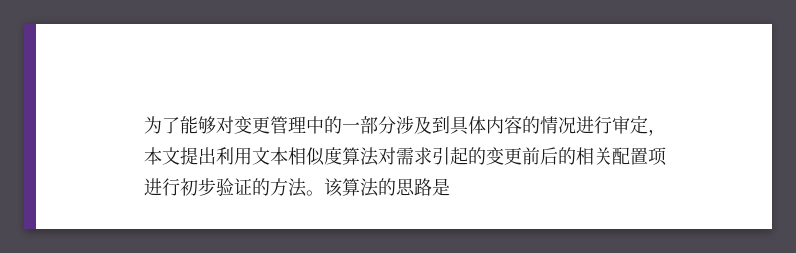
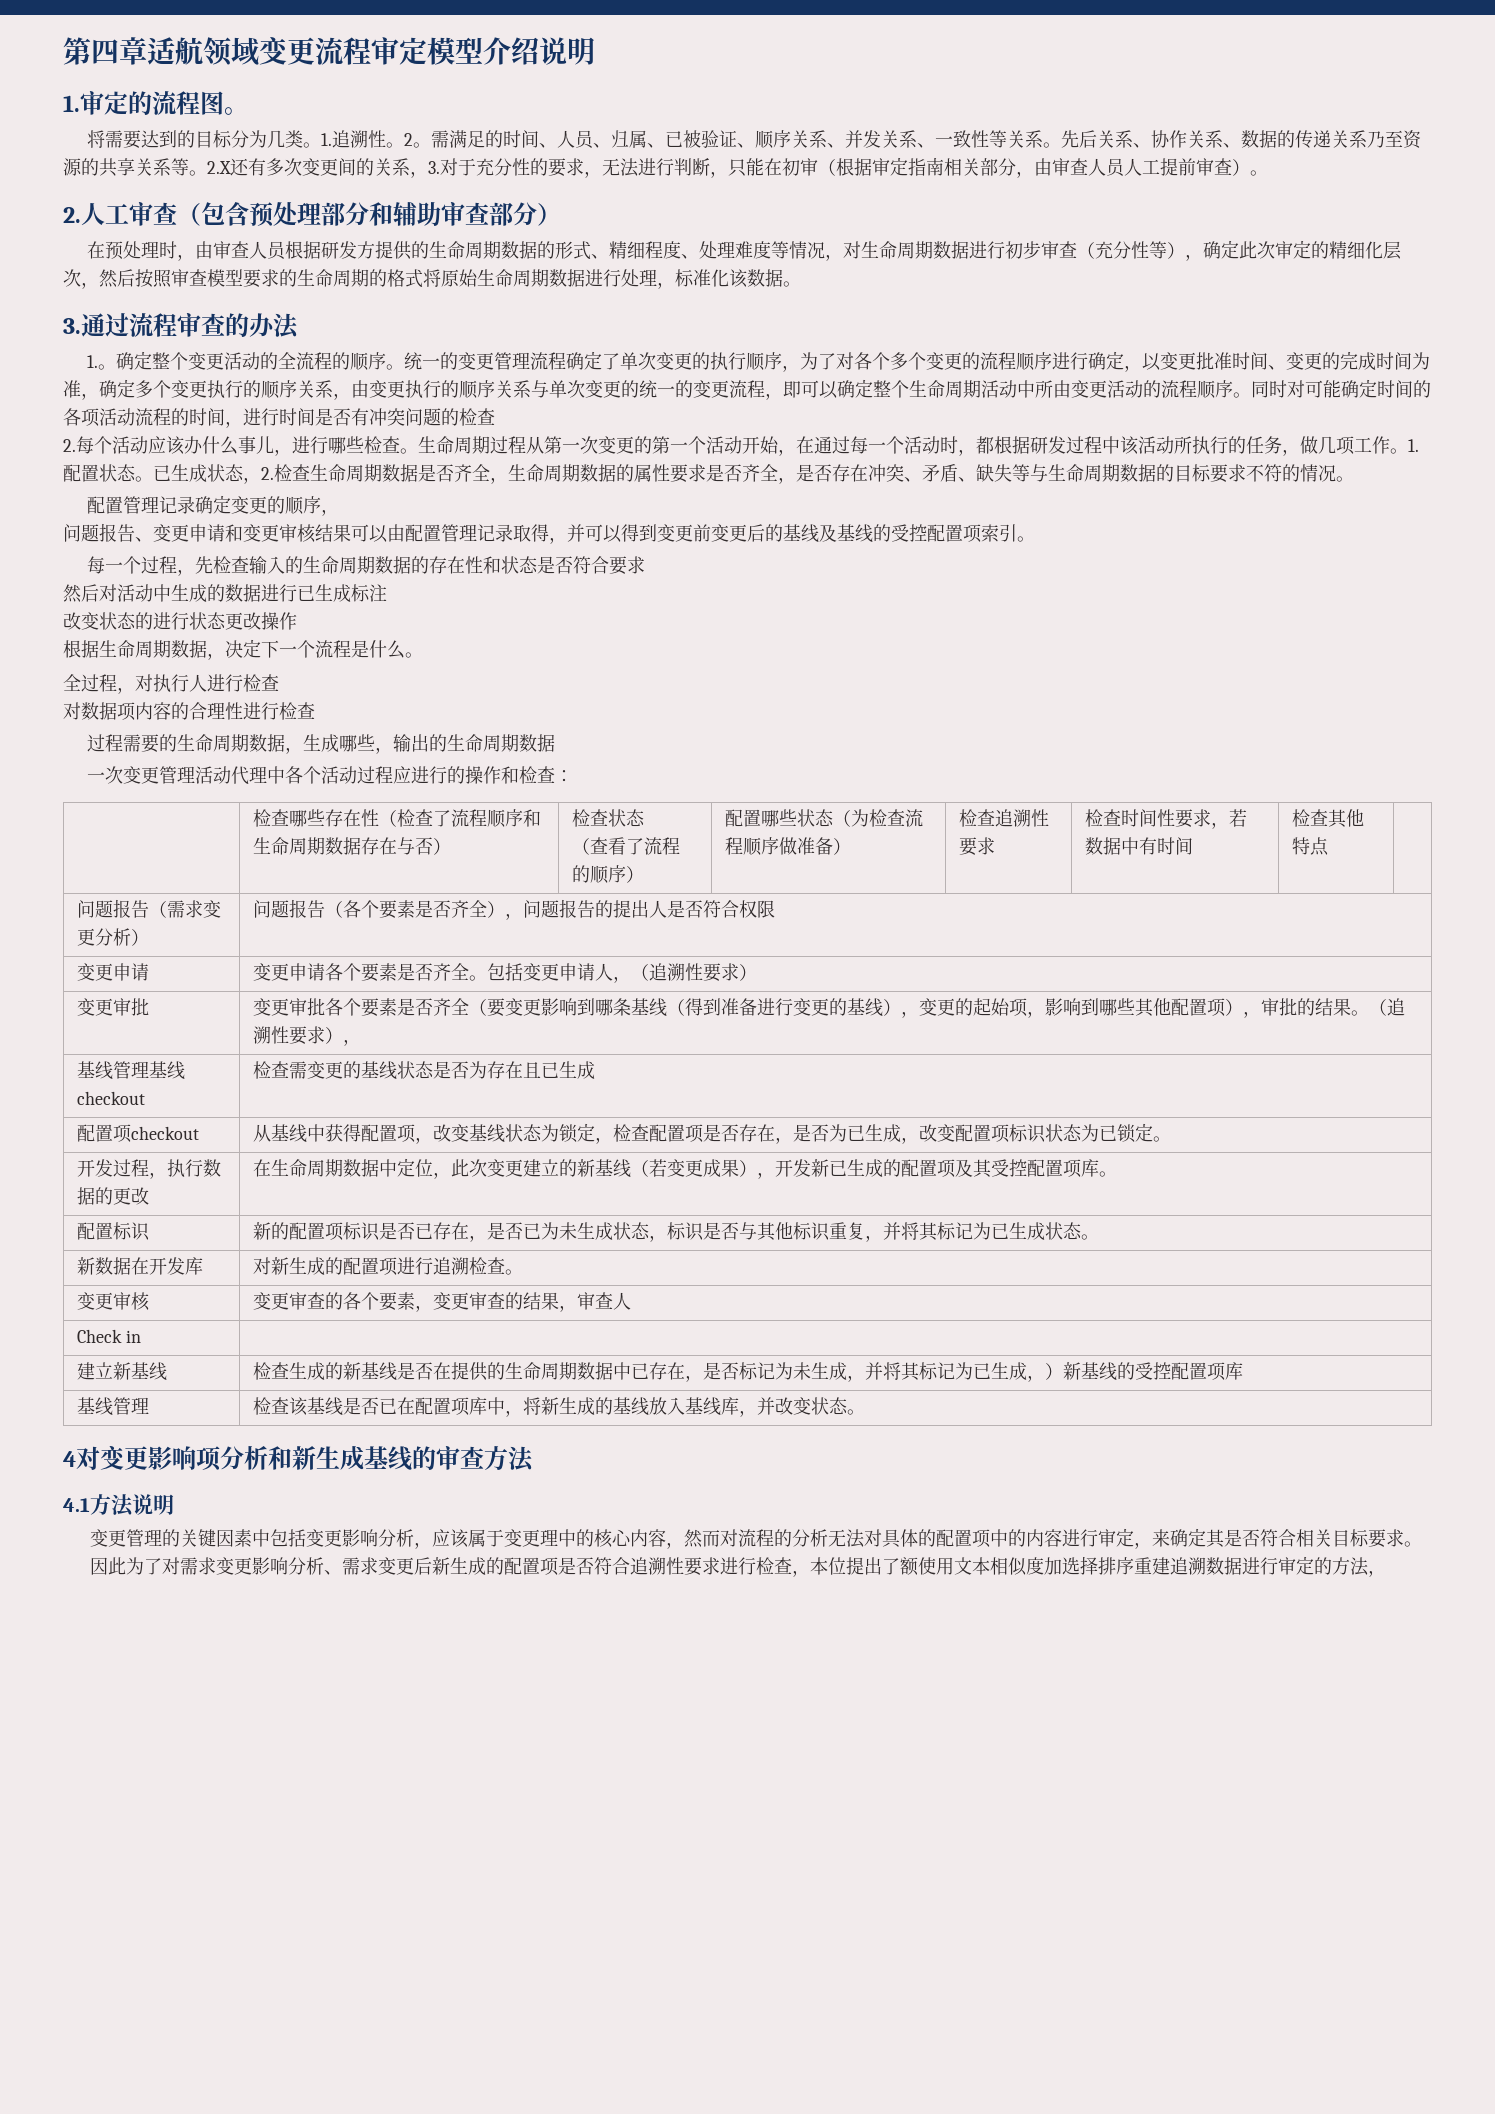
- 为了能够对变更管理中的一部分涉及到具体内容的情况进行审定，本文提出利用文本相似度算法对需求引起的变更前后的相关配置项进行初步验证的方法。该算法的思路是
+ 第四章适航领域变更流程审定模型介绍说明
+ 1.审定的流程图。
+ 将需要达到的目标分为几类。1.追溯性。2。需满足的时间、人员、归属、已被验证、顺序关系、并发关系、一致性等关系。先后关系、协作关系、数据的传递关系乃至资源的共享关系等。2.X还有多次变更间的关系，3.对于充分性的要求，无法进行判断，只能在初审（根据审定指南相关部分，由审查人员人工提前审查）。
+ 2.人工审查（包含预处理部分和辅助审查部分）
+ 在预处理时，由审查人员根据研发方提供的生命周期数据的形式、精细程度、处理难度等情况，对生命周期数据进行初步审查（充分性等），确定此次审定的精细化层次，然后按照审查模型要求的生命周期的格式将原始生命周期数据进行处理，标准化该数据。
+ 3.通过流程审查的办法
+ 1.。确定整个变更活动的全流程的顺序。统一的变更管理流程确定了单次变更的执行顺序，为了对各个多个变更的流程顺序进行确定，以变更批准时间、变更的完成时间为准，确定多个变更执行的顺序关系，由变更执行的顺序关系与单次变更的统一的变更流程，即可以确定整个生命周期活动中所由变更活动的流程顺序。同时对可能确定时间的各项活动流程的时间，进行时间是否有冲突问题的检查
+ 2.每个活动应该办什么事儿，进行哪些检查。生命周期过程从第一次变更的第一个活动开始，在通过每一个活动时，都根据研发过程中该活动所执行的任务，做几项工作。1.配置状态。已生成状态，2.检查生命周期数据是否齐全，生命周期数据的属性要求是否齐全，是否存在冲突、矛盾、缺失等与生命周期数据的目标要求不符的情况。
+ 配置管理记录确定变更的顺序，
+ 问题报告、变更申请和变更审核结果可以由配置管理记录取得，并可以得到变更前变更后的基线及基线的受控配置项索引。
+ 每一个过程，先检查输入的生命周期数据的存在性和状态是否符合要求
+ 然后对活动中生成的数据进行已生成标注
+ 改变状态的进行状态更改操作
+ 根据生命周期数据，决定下一个流程是什么。
+ 全过程，对执行人进行检查
+ 对数据项内容的合理性进行检查
+ 过程需要的生命周期数据，生成哪些，输出的生命周期数据
+ 一次变更管理活动代理中各个活动过程应进行的操作和检查：
+ | 检查哪些存在性（检查了流程顺序和生命周期数据存在与否） | 检查状态
+ （查看了流程的顺序） | 配置哪些状态（为检查流程顺序做准备） | 检查追溯性要求 | 检查时间性要求，若数据中有时间 | 检查其他特点 |
+ 问题报告（需求变更分析） | 问题报告（各个要素是否齐全），问题报告的提出人是否符合权限
+ 变更申请 | 变更申请各个要素是否齐全。包括变更申请人，（追溯性要求）
+ 变更审批 | 变更审批各个要素是否齐全（要变更影响到哪条基线（得到准备进行变更的基线），变更的起始项，影响到哪些其他配置项），审批的结果。（追溯性要求），
+ 基线管理基线checkout | 检查需变更的基线状态是否为存在且已生成
+ 配置项checkout | 从基线中获得配置项，改变基线状态为锁定，检查配置项是否存在，是否为已生成，改变配置项标识状态为已锁定。
+ 开发过程，执行数据的更改 | 在生命周期数据中定位，此次变更建立的新基线（若变更成果），开发新已生成的配置项及其受控配置项库。
+ 配置标识 | 新的配置项标识是否已存在，是否已为未生成状态，标识是否与其他标识重复，并将其标记为已生成状态。
+ 新数据在开发库 | 对新生成的配置项进行追溯检查。
+ 变更审核 | 变更审查的各个要素，变更审查的结果，审查人
+ Check in |
+ 建立新基线 | 检查生成的新基线是否在提供的生命周期数据中已存在，是否标记为未生成，并将其标记为已生成，）新基线的受控配置项库
+ 基线管理 | 检查该基线是否已在配置项库中，将新生成的基线放入基线库，并改变状态。
+ 4对变更影响项分析和新生成基线的审查方法
+ 4.1方法说明
+ 变更管理的关键因素中包括变更影响分析，应该属于变更理中的核心内容，然而对流程的分析无法对具体的配置项中的内容进行审定，来确定其是否符合相关目标要求。因此为了对需求变更影响分析、需求变更后新生成的配置项是否符合追溯性要求进行检查，本位提出了额使用文本相似度加选择排序重建追溯数据进行审定的方法，

